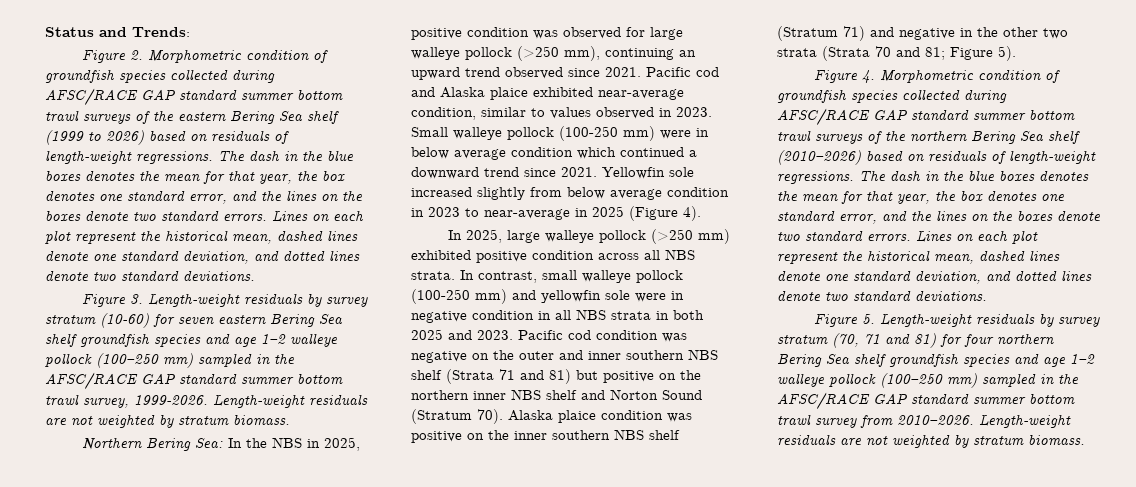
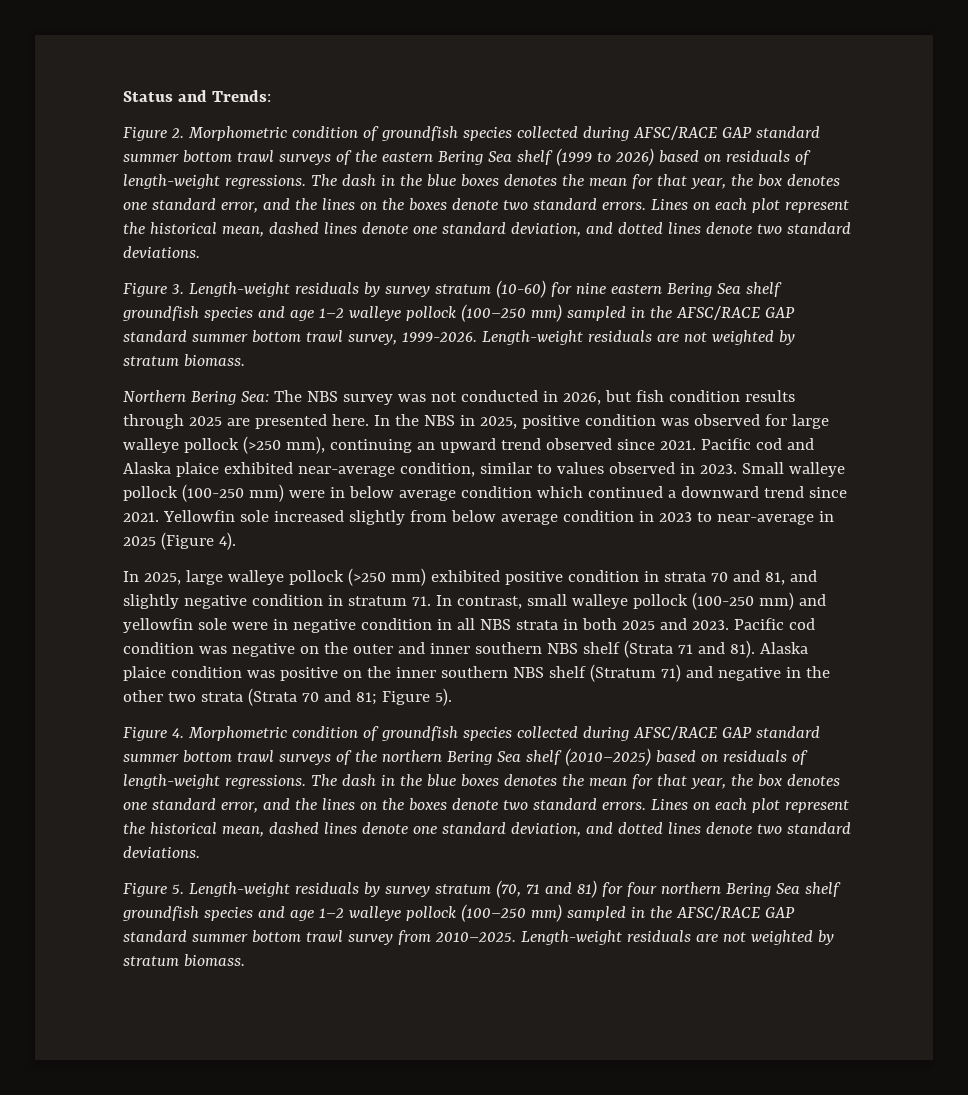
- Figure 3. Length-weight residuals by survey stratum (10-60) for seven eastern Bering Sea shelf groundfish species and age 1–2 walleye pollock (100–250 mm) sampled in the AFSC/RACE GAP standard summer bottom trawl survey, 1999-2026.
+ Figure 3. Length-weight residuals by survey stratum (10-60) for nine eastern Bering Sea shelf groundfish species and age 1–2 walleye pollock (100–250 mm) sampled in the AFSC/RACE GAP standard summer bottom trawl survey, 1999-2026.
- Northern Bering Sea: In the NBS in 2025, positive condition was observed for large walleye pollock (>250 mm), continuing an upward trend observed since 2021.
+ Northern Bering Sea: The NBS survey was not conducted in 2026, but fish condition results through 2025 are presented here. In the NBS in 2025, positive condition was observed for large walleye pollock (>250 mm), continuing an upward trend observed since 2021.
- In 2025, large walleye pollock (>250 mm) exhibited positive condition across all NBS strata. In contrast, small walleye pollock (100-250 mm) and yellowfin sole were in negative condition in all NBS strata in both 2025 and 2023.
+ In 2025, large walleye pollock (>250 mm) exhibited positive condition in strata 70 and 81, and slightly negative condition in stratum 71. In contrast, small walleye pollock (100-250 mm) and yellowfin sole were in negative condition in all NBS strata in both 2025 and 2023.
- Pacific cod condition was negative on the outer and inner southern NBS shelf (Strata 71 and 81) but positive on the northern inner NBS shelf and Norton Sound (Stratum 70).
+ Pacific cod condition was negative on the outer and inner southern NBS shelf (Strata 71 and 81).
- Figure 4. Morphometric condition of groundfish species collected during AFSC/RACE GAP standard summer bottom trawl surveys of the northern Bering Sea shelf (2010–2026) based on residuals of length-weight regressions.
+ Figure 4. Morphometric condition of groundfish species collected during AFSC/RACE GAP standard summer bottom trawl surveys of the northern Bering Sea shelf (2010–2025) based on residuals of length-weight regressions.
- Figure 5. Length-weight residuals by survey stratum (70, 71 and 81) for four northern Bering Sea shelf groundfish species and age 1–2 walleye pollock (100–250 mm) sampled in the AFSC/RACE GAP standard summer bottom trawl survey from 2010–2026.
+ Figure 5. Length-weight residuals by survey stratum (70, 71 and 81) for four northern Bering Sea shelf groundfish species and age 1–2 walleye pollock (100–250 mm) sampled in the AFSC/RACE GAP standard summer bottom trawl survey from 2010–2025.

